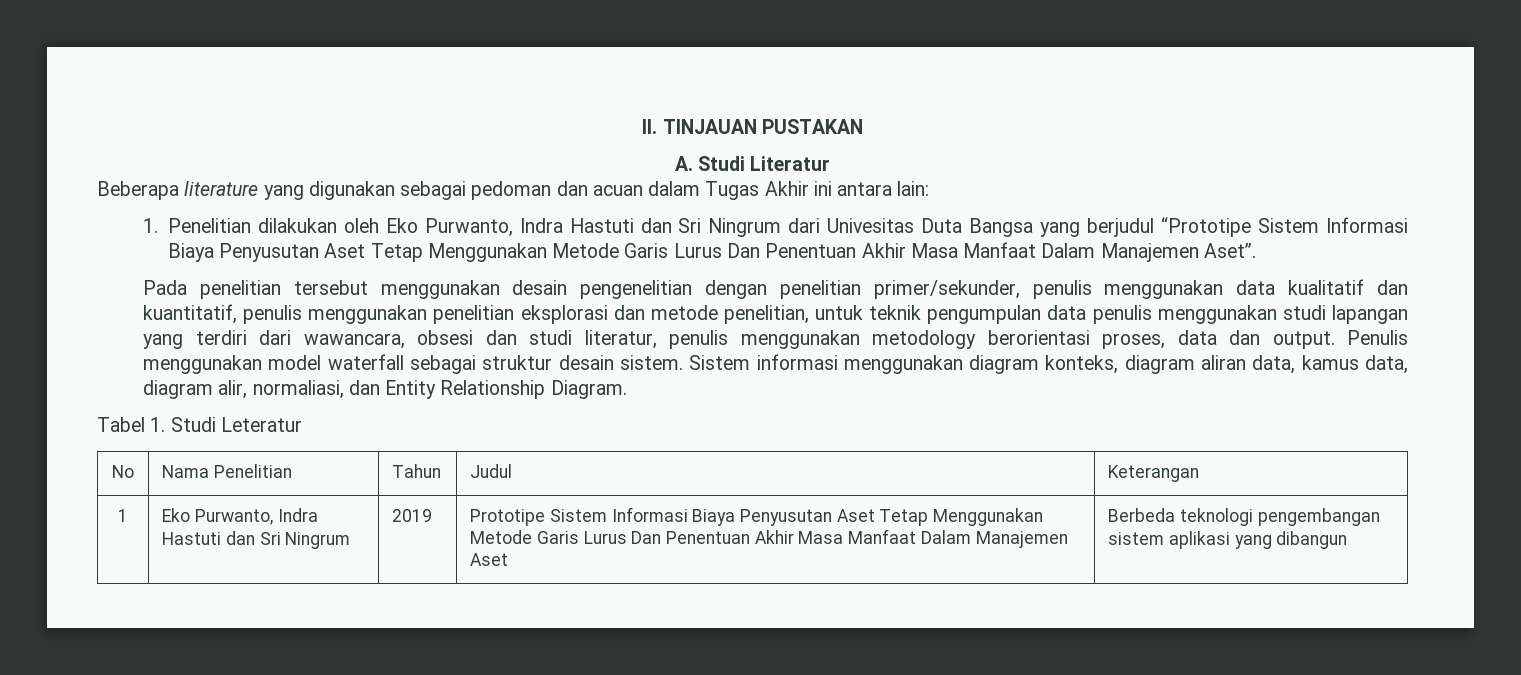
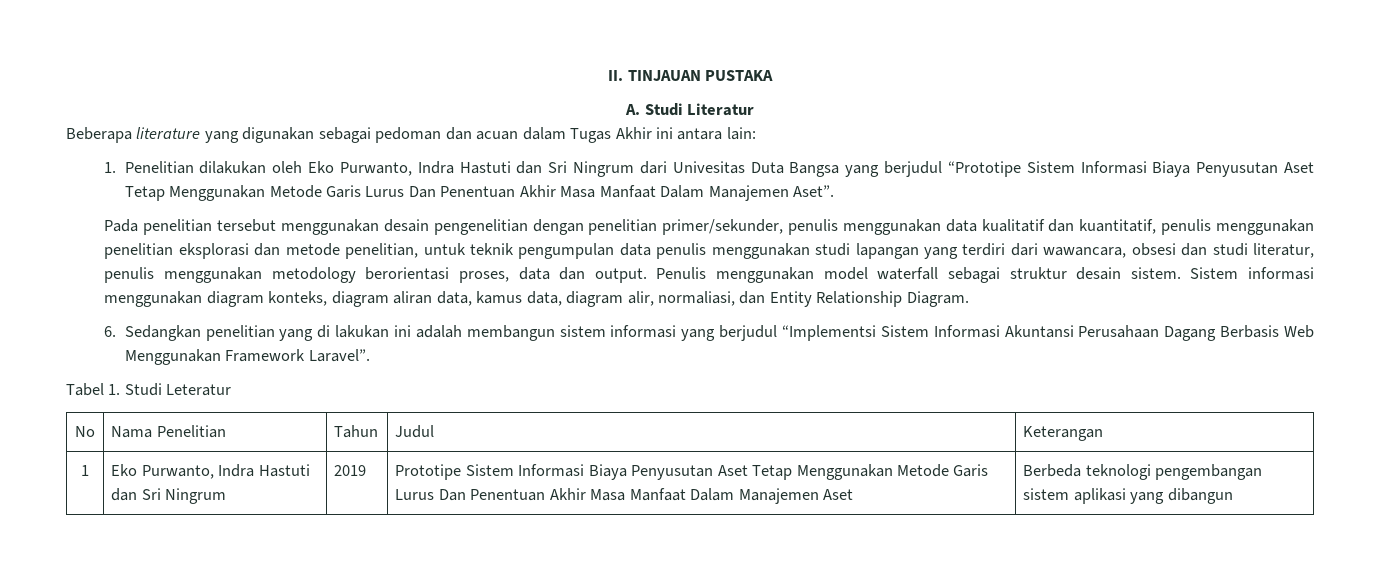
- II. TINJAUAN PUSTAKAN
+ II. TINJAUAN PUSTAKA
+ 6. Sedangkan penelitian yang di lakukan ini adalah membangun sistem informasi yang berjudul “Implementsi Sistem Informasi Akuntansi Perusahaan Dagang Berbasis Web Menggunakan Framework Laravel”.

